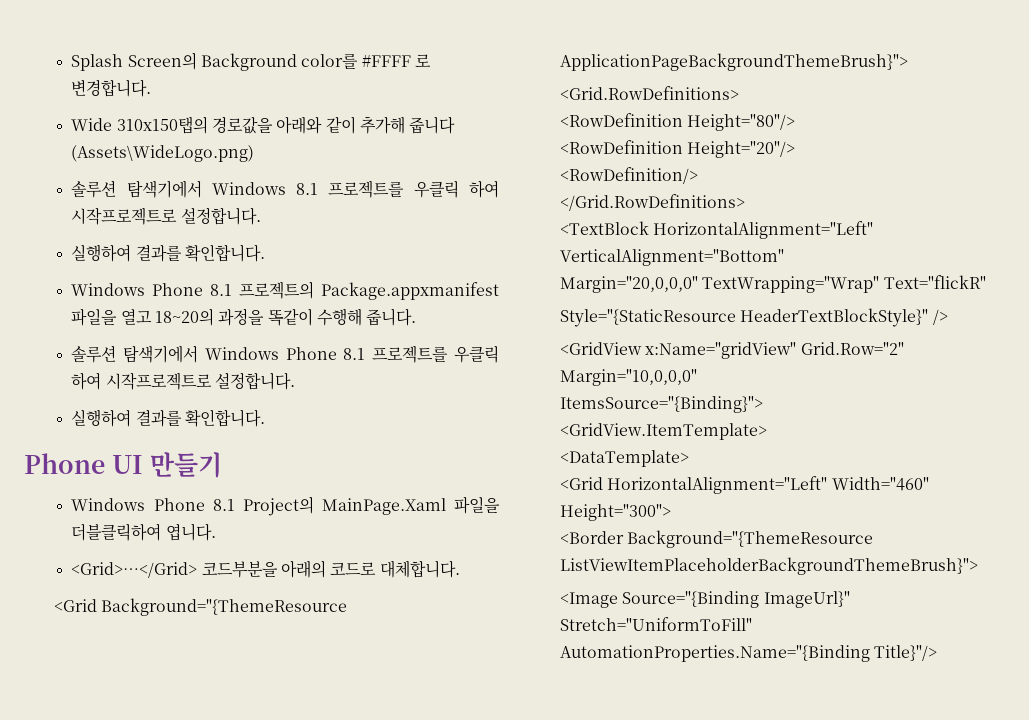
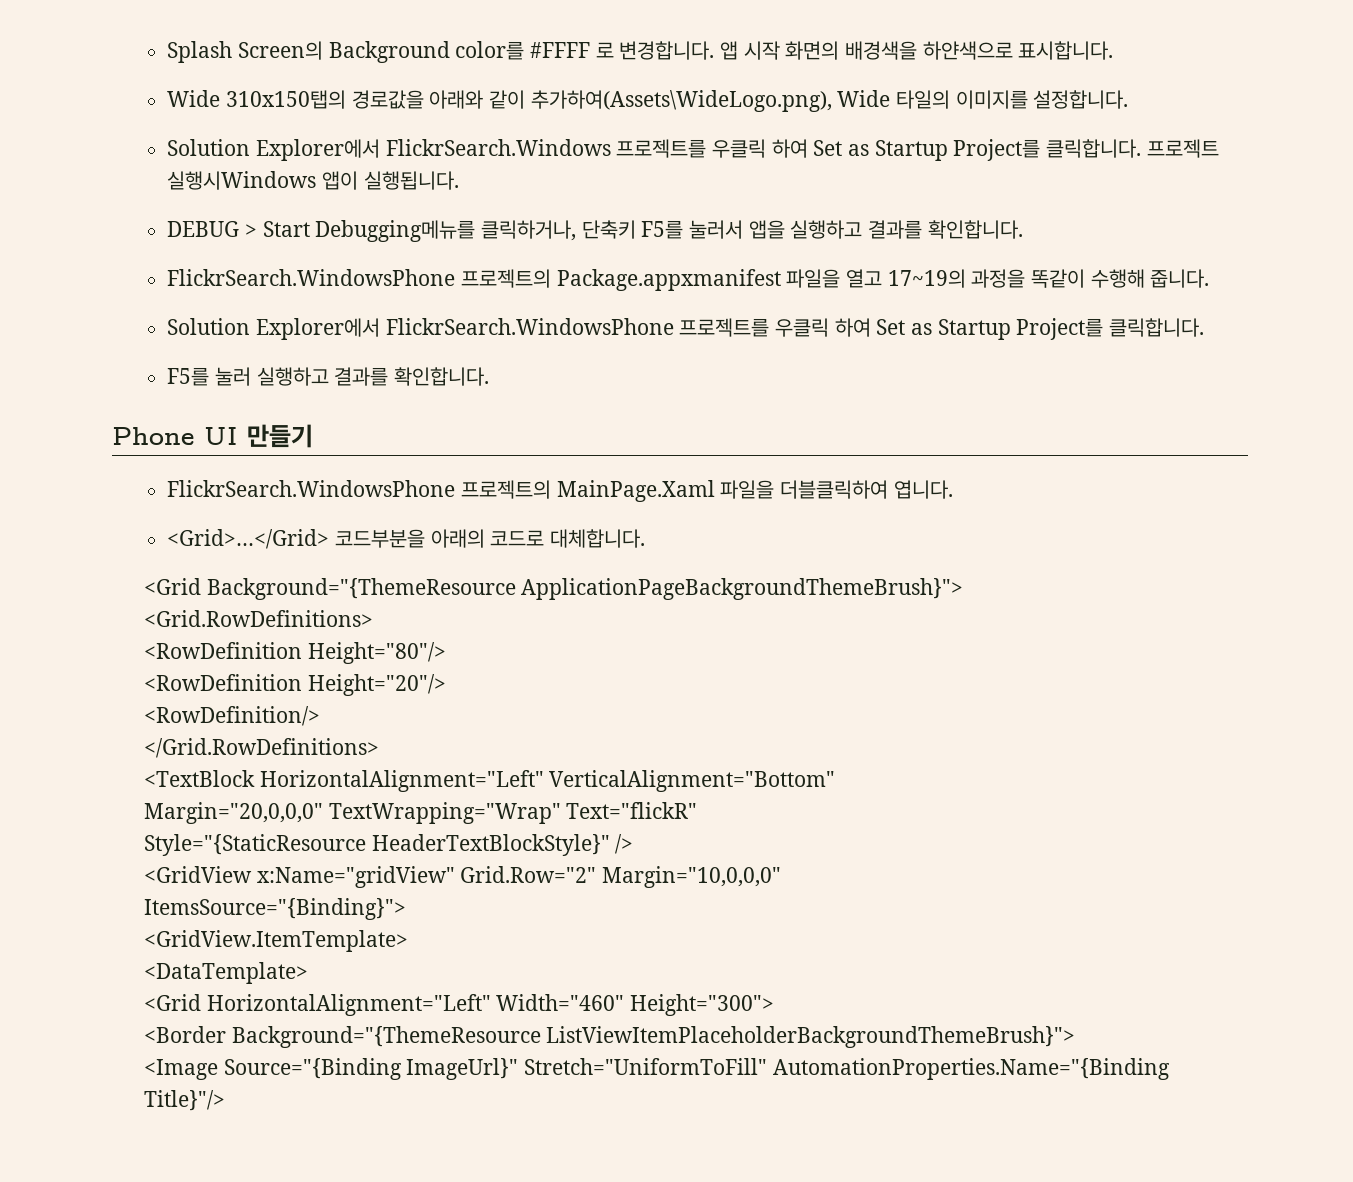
+ 앱 시작 화면의 배경색을 하얀색으로 표시합니다.
- Wide 310x150탭의 경로값을 아래와 같이 추가해 줍니다 (Assets\WideLogo.png)
- 솔루션 탐색기에서 Windows 8.1 프로젝트를 우클릭 하여 시작프로젝트로 설정합니다.
- 실행하여 결과를 확인합니다.
- Windows Phone 8.1 프로젝트의 Package.appxmanifest 파일을 열고 18~20의 과정을 똑같이 수행해 줍니다.
+ Wide 310x150탭의 경로값을 아래와 같이 추가하여(Assets\WideLogo.png), Wide 타일의 이미지를 설정합니다.
+ Solution Explorer에서 FlickrSearch.Windows 프로젝트를 우클릭 하여 Set as Startup Project를 클릭합니다. 프로젝트 실행시Windows 앱이 실행됩니다.
+ DEBUG > Start Debugging메뉴를 클릭하거나, 단축키 F5를 눌러서 앱을 실행하고 결과를 확인합니다.
+ FlickrSearch.WindowsPhone 프로젝트의 Package.appxmanifest 파일을 열고 17~19의 과정을 똑같이 수행해 줍니다.
- 솔루션 탐색기에서 Windows Phone 8.1 프로젝트를 우클릭 하여 시작프로젝트로 설정합니다.
- 실행하여 결과를 확인합니다.
+ Solution Explorer에서 FlickrSearch.WindowsPhone 프로젝트를 우클릭 하여 Set as Startup Project를 클릭합니다.
+ F5를 눌러 실행하고 결과를 확인합니다.
- Windows Phone 8.1 Project의 MainPage.Xaml 파일을 더블클릭하여 엽니다.
+ FlickrSearch.WindowsPhone 프로젝트의 MainPage.Xaml 파일을 더블클릭하여 엽니다.

